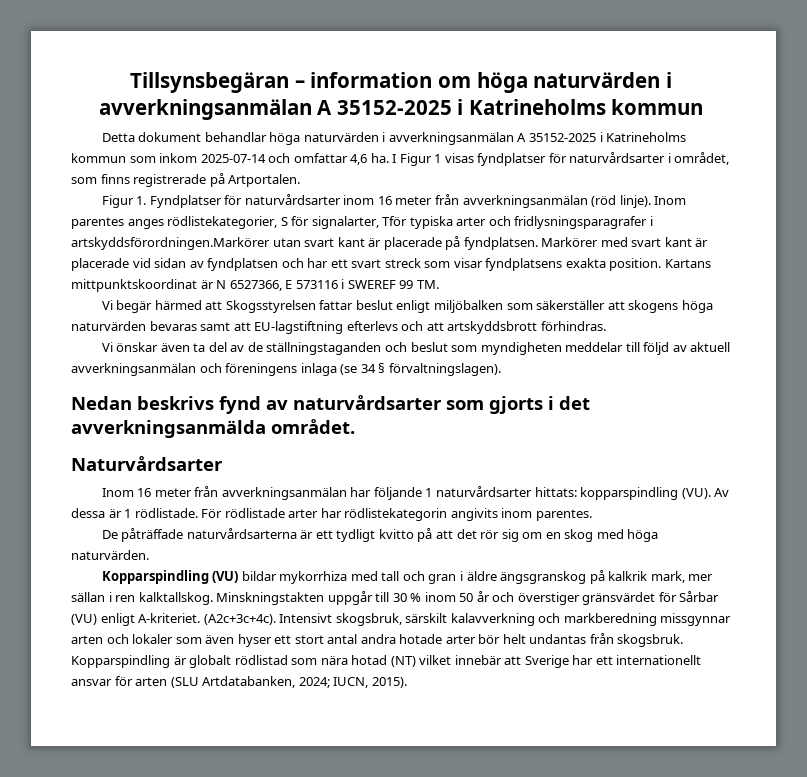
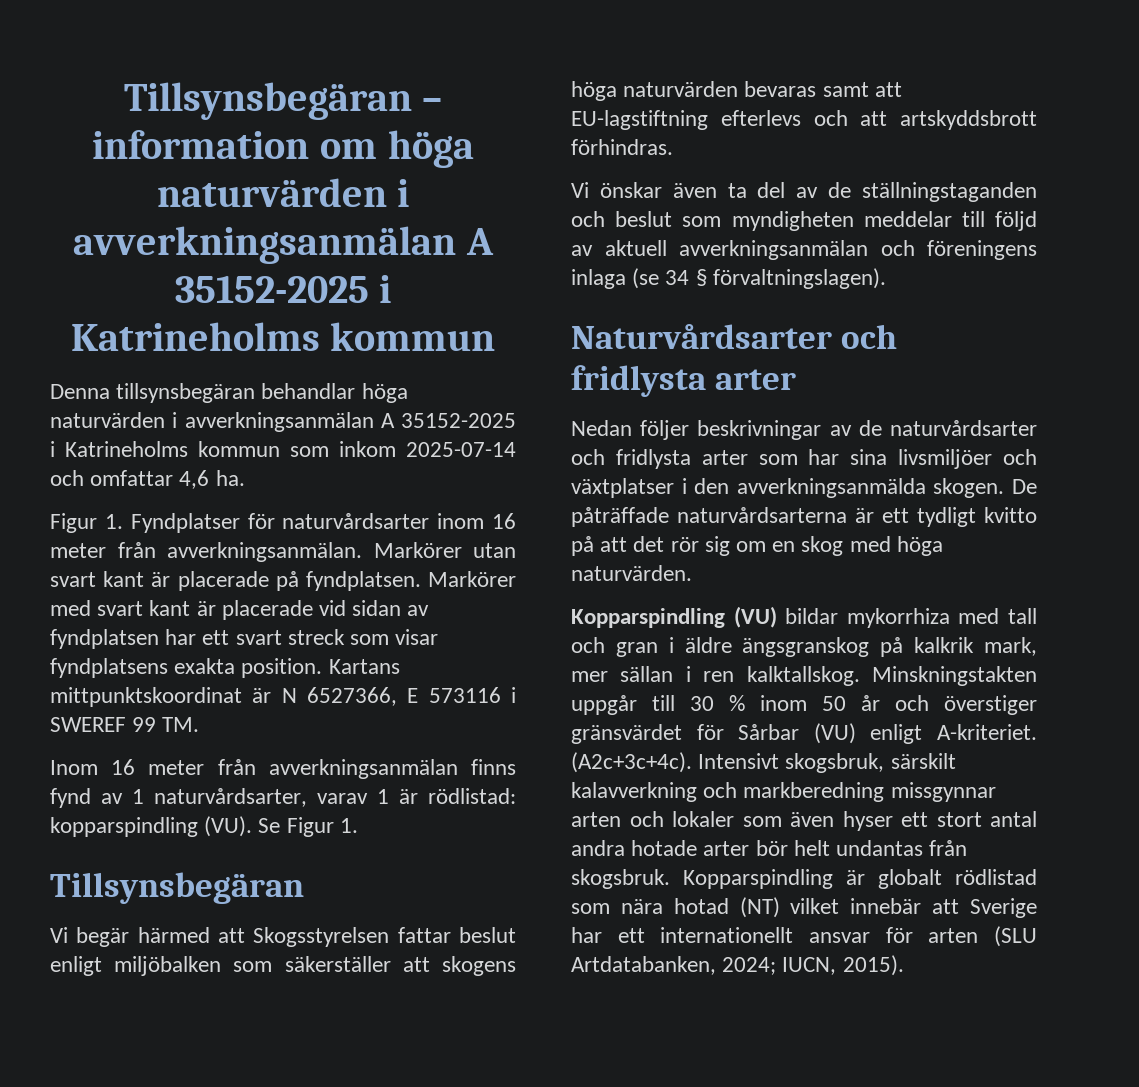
- Detta dokument behandlar höga naturvärden i avverkningsanmälan A 35152-2025 i Katrineholms kommun som inkom 2025-07-14 och omfattar 4,6 ha. I Figur 1 visas fyndplatser för naturvårdsarter i området, som finns registrerade på Artportalen.
+ Denna tillsynsbegäran behandlar höga naturvärden i avverkningsanmälan A 35152-2025 i Katrineholms kommun som inkom 2025-07-14 och omfattar 4,6 ha.
- Figur 1. Fyndplatser för naturvårdsarter inom 16 meter från avverkningsanmälan (röd linje). Inom parentes anges rödlistekategorier, S för signalarter, Tför typiska arter och fridlysningsparagrafer i artskyddsförordningen.Markörer utan svart kant är placerade på fyndplatsen.
+ Figur 1. Fyndplatser för naturvårdsarter inom 16 meter från avverkningsanmälan. Markörer utan svart kant är placerade på fyndplatsen.
- Markörer med svart kant är placerade vid sidan av fyndplatsen och har ett svart streck som visar fyndplatsens exakta position.
+ Markörer med svart kant är placerade vid sidan av fyndplatsen har ett svart streck som visar fyndplatsens exakta position.
+ Inom 16 meter från avverkningsanmälan finns fynd av 1 naturvårdsarter, varav 1 är rödlistad: kopparspindling (VU). Se Figur 1.
+ Tillsynsbegäran
- Nedan beskrivs fynd av naturvårdsarter som gjorts i det avverkningsanmälda området.
- Naturvårdsarter
- Inom 16 meter från avverkningsanmälan har följande 1 naturvårdsarter hittats: kopparspindling (VU). Av dessa är 1 rödlistade. För rödlistade arter har rödlistekategorin angivits inom parentes.
- De påträffade naturvårdsarterna är ett tydligt kvitto på att det rör sig om en skog med höga naturvärden.
+ Naturvårdsarter och fridlysta arter
+ Nedan följer beskrivningar av de naturvårdsarter och fridlysta arter som har sina livsmiljöer och växtplatser i den avverkningsanmälda skogen. De påträffade naturvårdsarterna är ett tydligt kvitto på att det rör sig om en skog med höga naturvärden.

